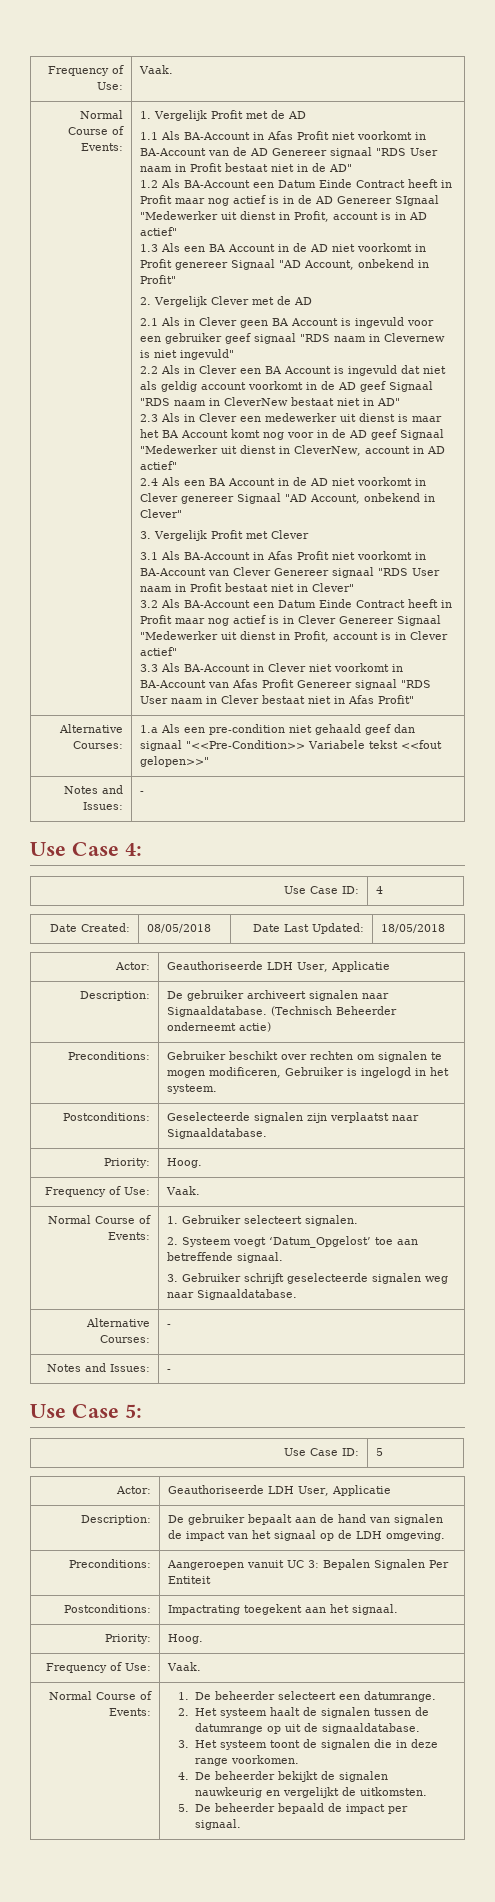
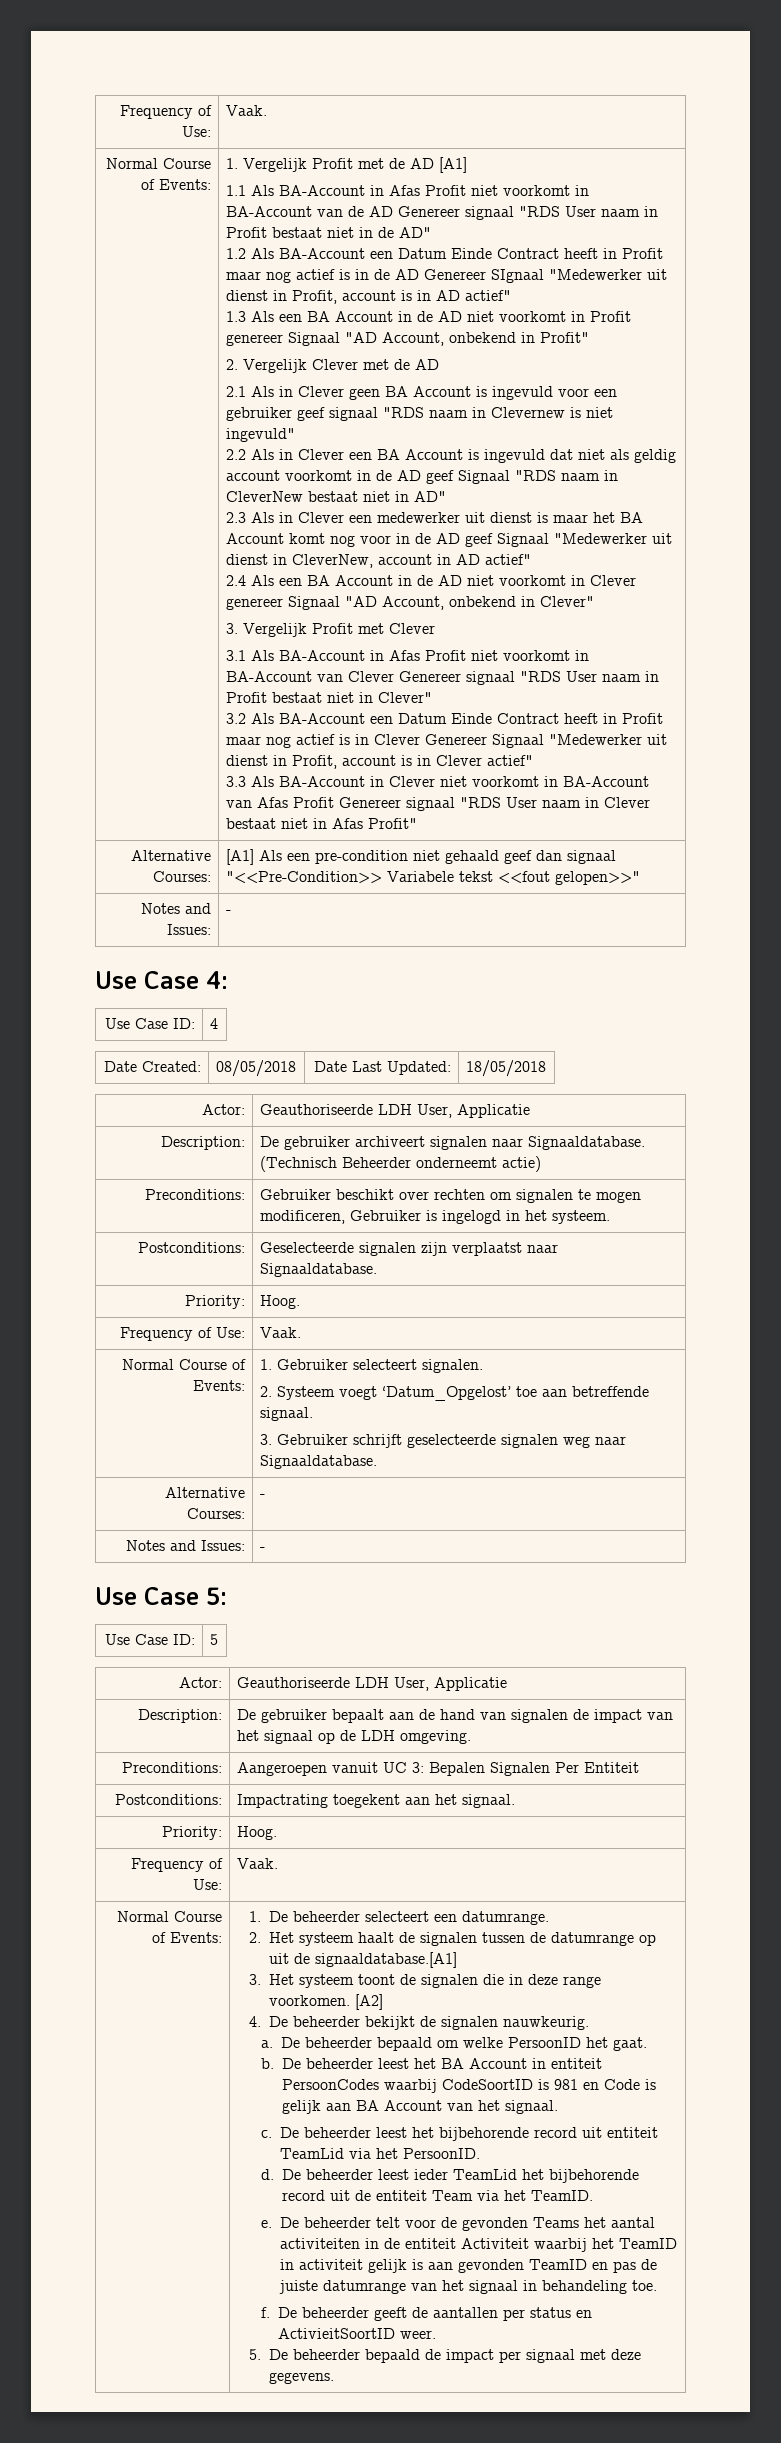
- 1. Vergelijk Profit met de AD
+ 1. Vergelijk Profit met de AD [A1]
- Alternative Courses: | 1.a Als een pre-condition niet gehaald geef dan signaal "<<Pre-Condition>> Variabele tekst <<fout gelopen>>"
+ Alternative Courses: | [A1] Als een pre-condition niet gehaald geef dan signaal "<<Pre-Condition>> Variabele tekst <<fout gelopen>>"
- 2. Het systeem haalt de signalen tussen de datumrange op uit de signaaldatabase.
+ 2. Het systeem haalt de signalen tussen de datumrange op uit de signaaldatabase.[A1]
+ [A2]
- 4. De beheerder bekijkt de signalen nauwkeurig en vergelijkt de uitkomsten.
+ 4. De beheerder bekijkt de signalen nauwkeurig.
+ a. De beheerder bepaald om welke PersoonID het gaat.
+ b. De beheerder leest het BA Account in entiteit PersoonCodes waarbij CodeSoortID is 981 en Code is gelijk aan BA Account van het signaal.
+ c. De beheerder leest het bijbehorende record uit entiteit TeamLid via het PersoonID.
+ d. De beheerder leest ieder TeamLid het bijbehorende record uit de entiteit Team via het TeamID.
+ e. De beheerder telt voor de gevonden Teams het aantal activiteiten in de entiteit Activiteit waarbij het TeamID in activiteit gelijk is aan gevonden TeamID en pas de juiste datumrange van het signaal in behandeling toe.
+ f. De beheerder geeft de aantallen per status en ActivieitSoortID weer.
- 5. De beheerder bepaald de impact per signaal.
+ 5. De beheerder bepaald de impact per signaal met deze gegevens.

